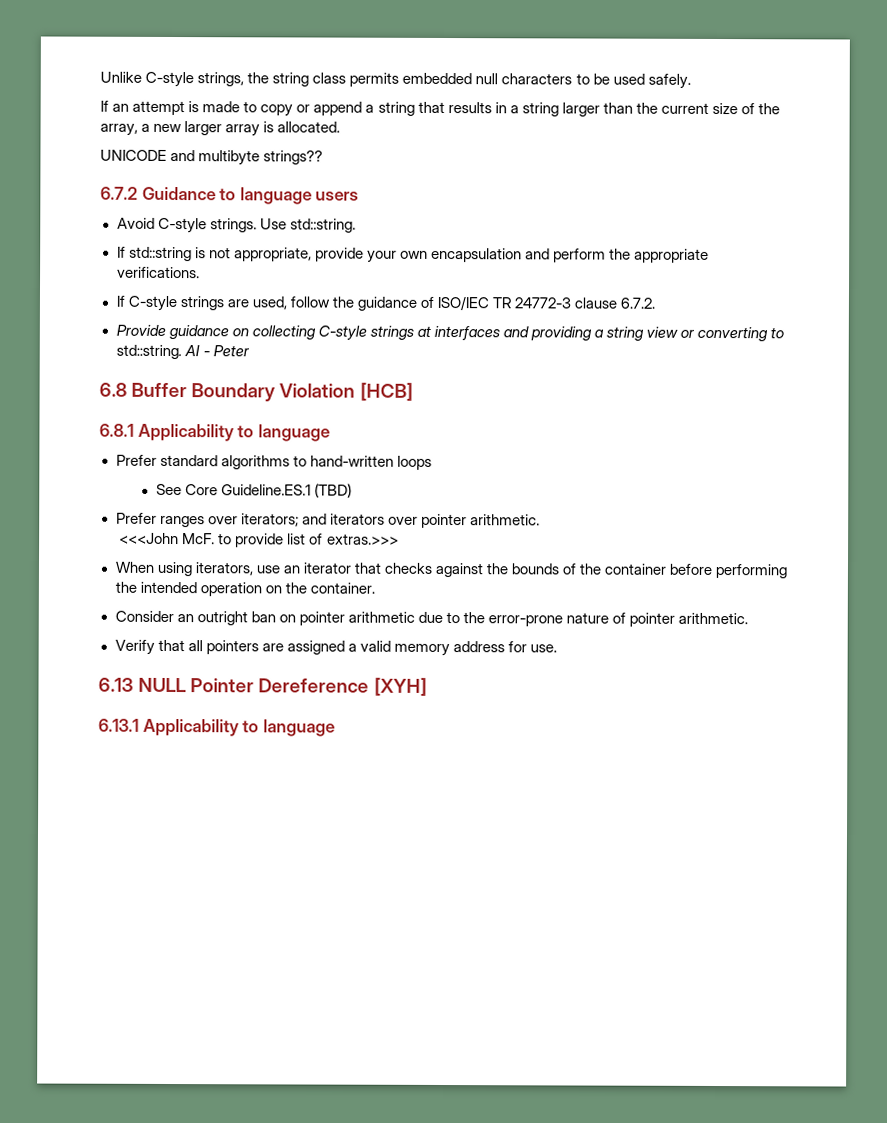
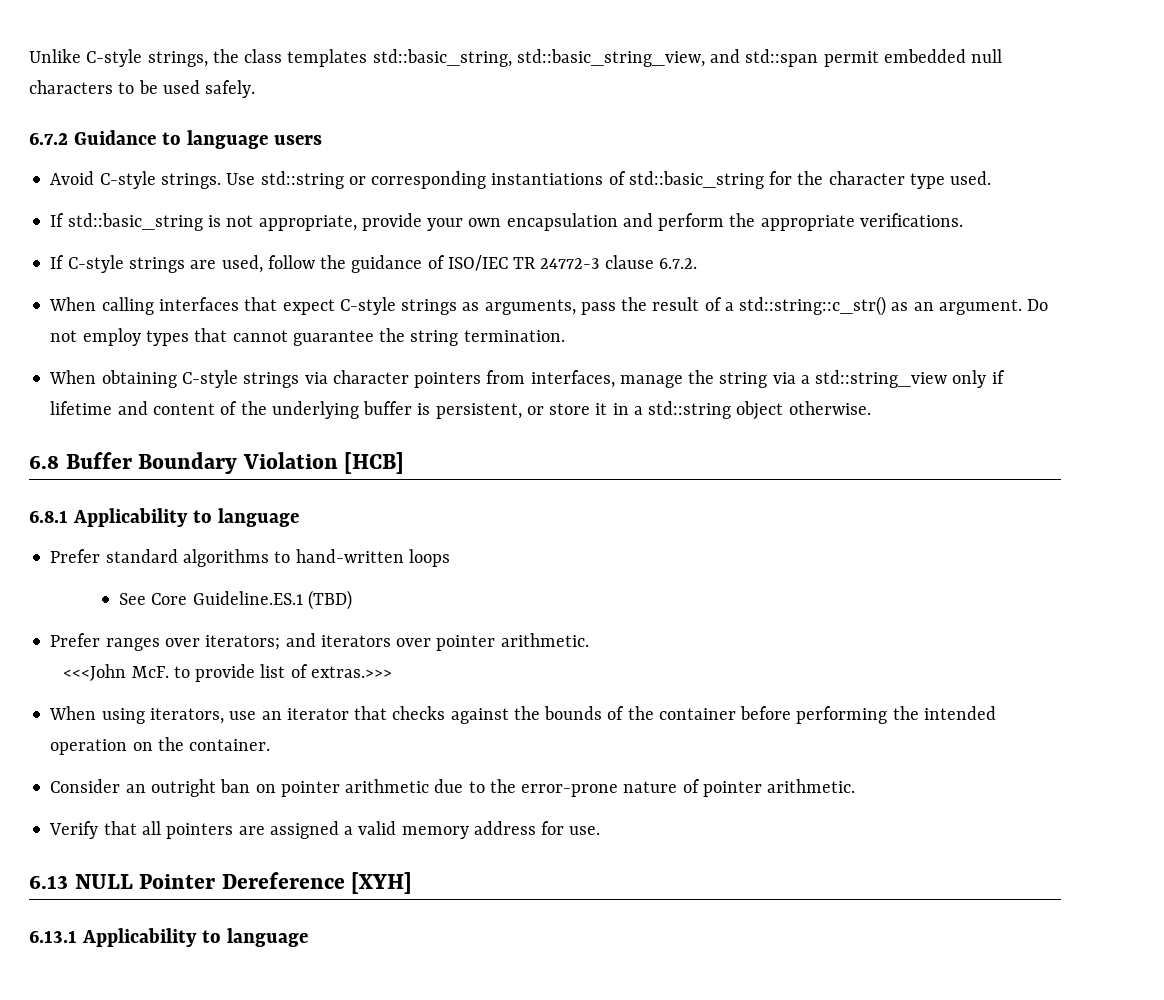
- Unlike C-style strings, the string class permits embedded null characters to be used safely.
+ Unlike C-style strings, the class templates std::basic_string, std::basic_string_view, and std::span permit embedded null characters to be used safely.
- If an attempt is made to copy or append a string that results in a string larger than the current size of the array, a new larger array is allocated.
- UNICODE and multibyte strings??
- Use std::string.
- If std::string is not appropriate, provide your own encapsulation and perform the appropriate verifications.
+ Use std::string or corresponding instantiations of std::basic_string for the character type used.
+ If std::basic_string is not appropriate, provide your own encapsulation and perform the appropriate verifications.
- Provide guidance on collecting C-style strings at interfaces and providing a string view or converting to std::string. AI - Peter
+ When calling interfaces that expect C-style strings as arguments, pass the result of a std::string::c_str() as an argument. Do not employ types that cannot guarantee the string termination.
+ When obtaining C-style strings via character pointers from interfaces, manage the string via a std::string_view only if lifetime and content of the underlying buffer is persistent, or store it in a std::string object otherwise.

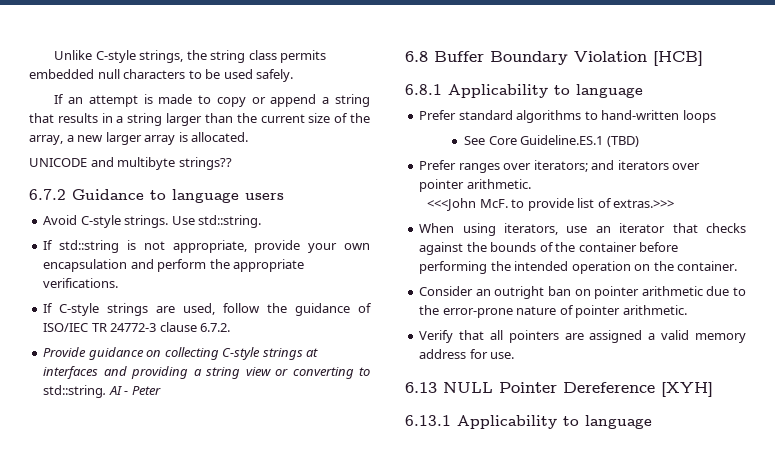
- Unlike C-style strings, the class templates std::basic_string, std::basic_string_view, and std::span permit embedded null characters to be used safely.
+ Unlike C-style strings, the string class permits embedded null characters to be used safely.
+ If an attempt is made to copy or append a string that results in a string larger than the current size of the array, a new larger array is allocated.
+ UNICODE and multibyte strings??
- Use std::string or corresponding instantiations of std::basic_string for the character type used.
- If std::basic_string is not appropriate, provide your own encapsulation and perform the appropriate verifications.
+ Use std::string.
+ If std::string is not appropriate, provide your own encapsulation and perform the appropriate verifications.
- When calling interfaces that expect C-style strings as arguments, pass the result of a std::string::c_str() as an argument. Do not employ types that cannot guarantee the string termination.
- When obtaining C-style strings via character pointers from interfaces, manage the string via a std::string_view only if lifetime and content of the underlying buffer is persistent, or store it in a std::string object otherwise.
+ Provide guidance on collecting C-style strings at interfaces and providing a string view or converting to std::string. AI - Peter

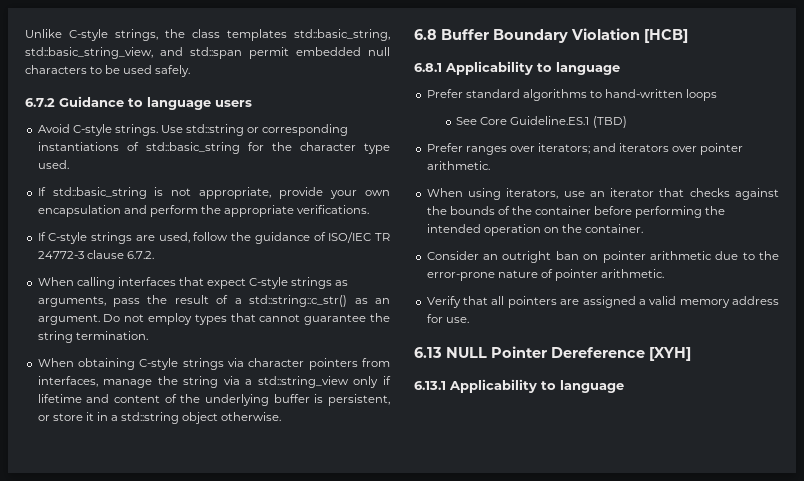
- Unlike C-style strings, the string class permits embedded null characters to be used safely.
+ Unlike C-style strings, the class templates std::basic_string, std::basic_string_view, and std::span permit embedded null characters to be used safely.
- If an attempt is made to copy or append a string that results in a string larger than the current size of the array, a new larger array is allocated.
- UNICODE and multibyte strings??
- Use std::string.
- If std::string is not appropriate, provide your own encapsulation and perform the appropriate verifications.
+ Use std::string or corresponding instantiations of std::basic_string for the character type used.
+ If std::basic_string is not appropriate, provide your own encapsulation and perform the appropriate verifications.
- Provide guidance on collecting C-style strings at interfaces and providing a string view or converting to std::string. AI - Peter
+ When calling interfaces that expect C-style strings as arguments, pass the result of a std::string::c_str() as an argument. Do not employ types that cannot guarantee the string termination.
+ When obtaining C-style strings via character pointers from interfaces, manage the string via a std::string_view only if lifetime and content of the underlying buffer is persistent, or store it in a std::string object otherwise.
- <<<John McF. to provide list of extras.>>>

